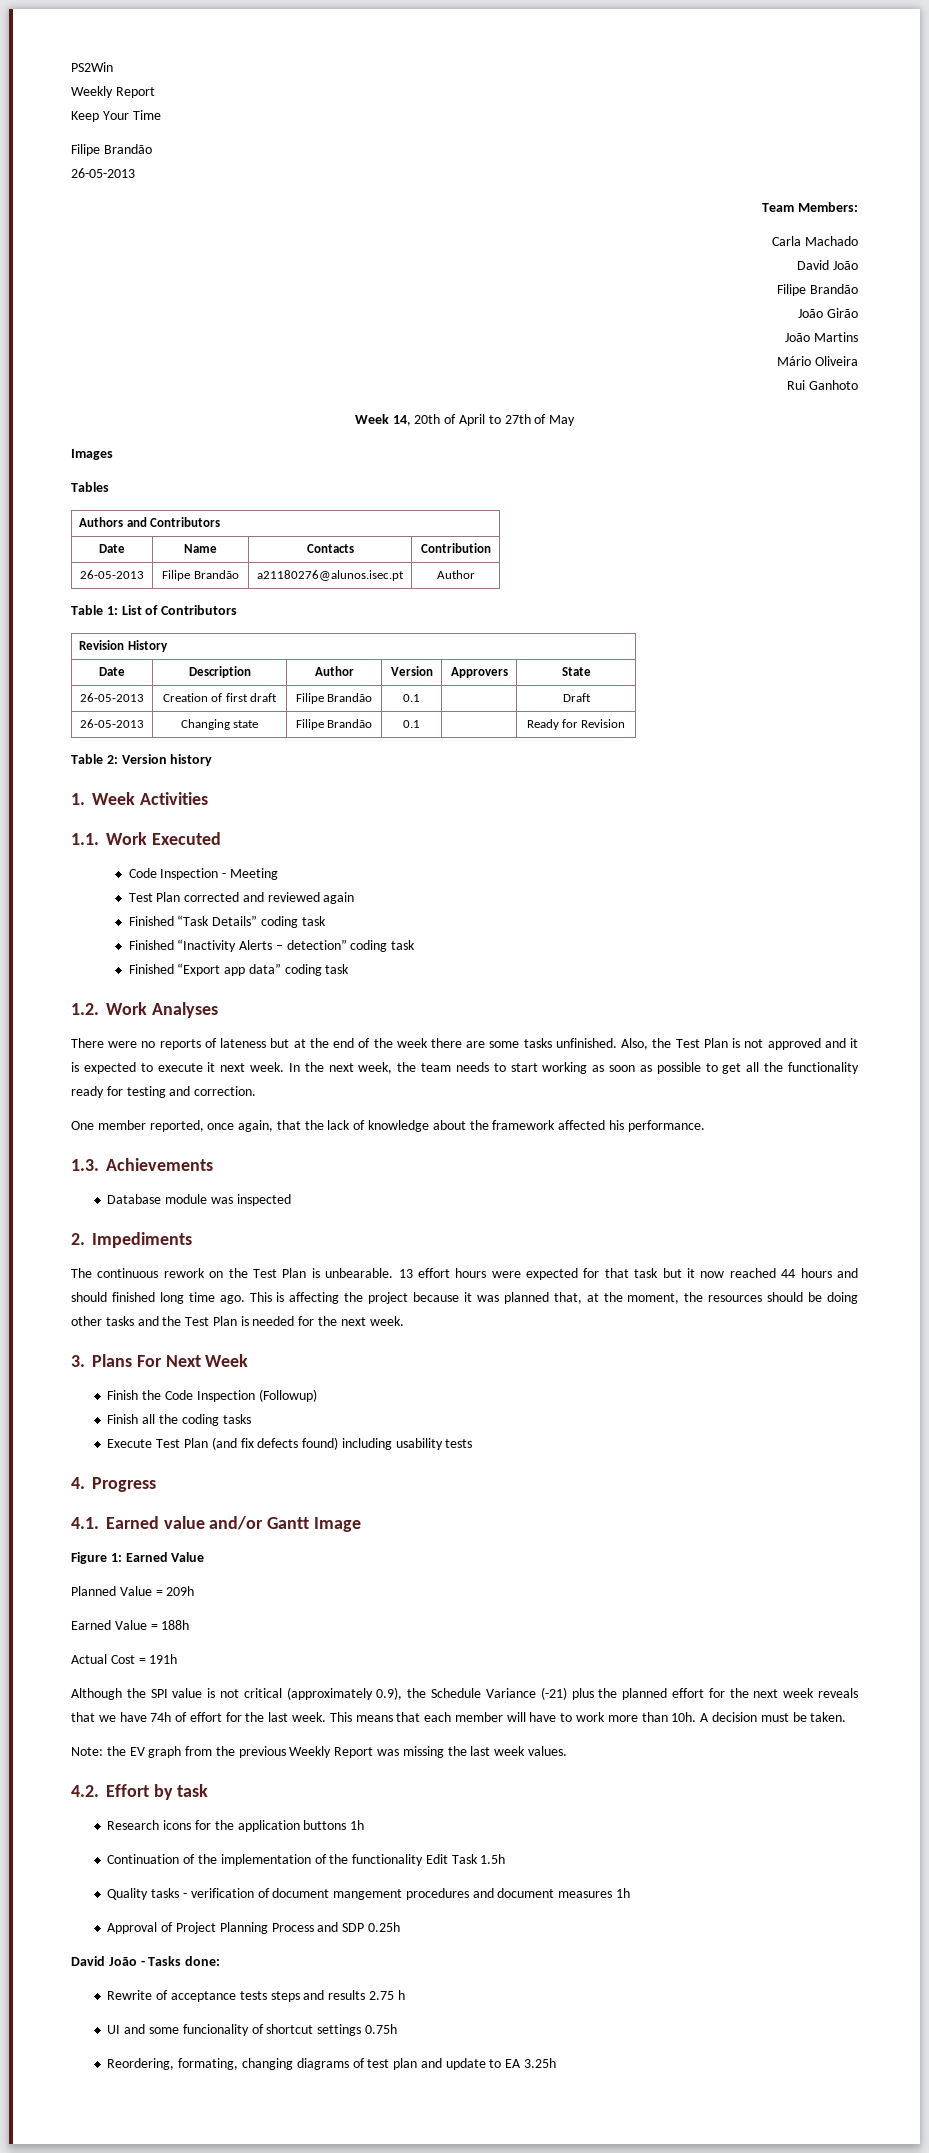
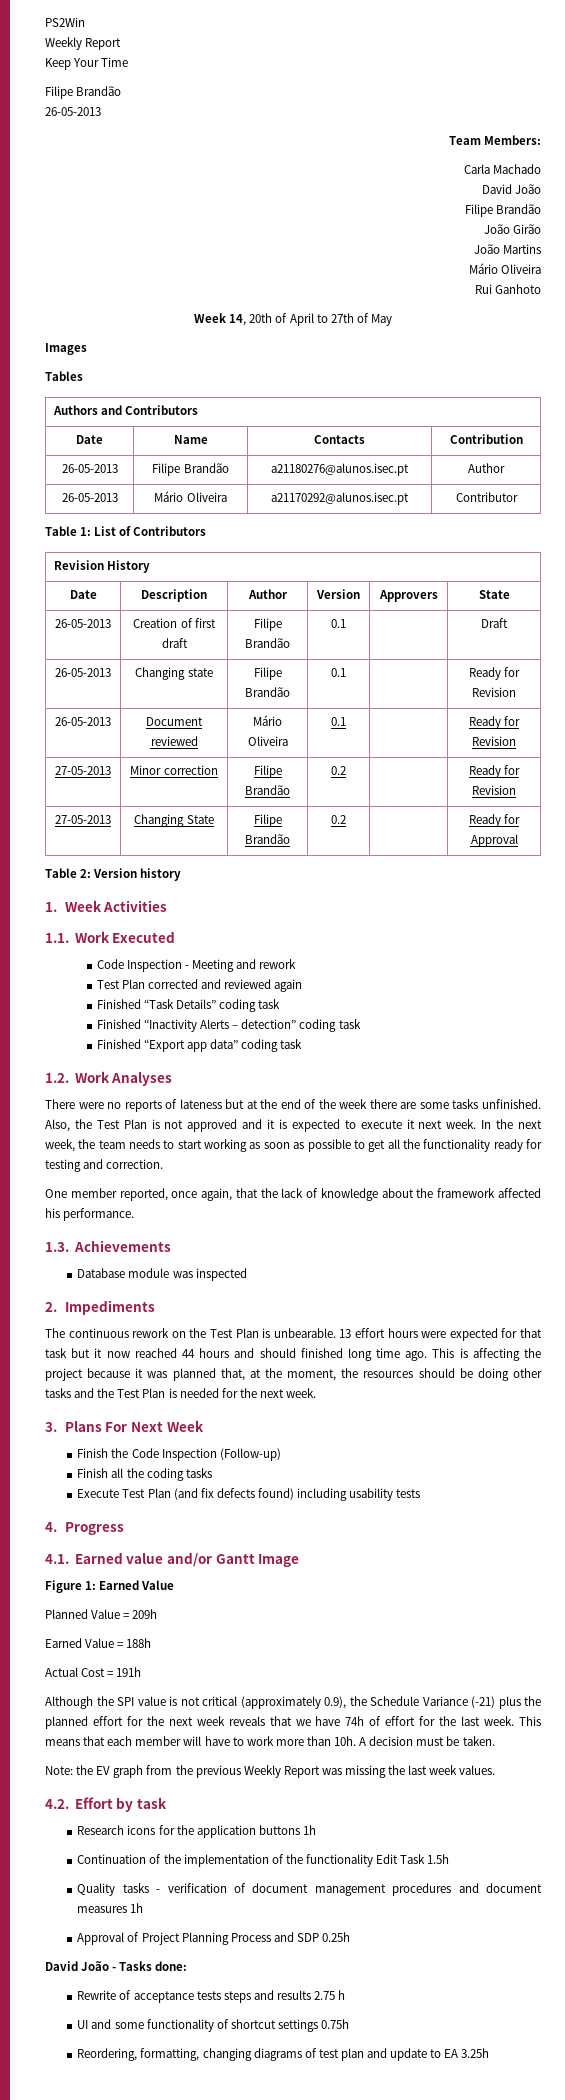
+ 26-05-2013 | Mário Oliveira | a21170292@alunos.isec.pt | Contributor
+ 26-05-2013 | Document reviewed | Mário Oliveira | 0.1 | | Ready for Revision
+ 27-05-2013 | Minor correction | Filipe Brandão | 0.2 | | Ready for Revision
+ 27-05-2013 | Changing State | Filipe Brandão | 0.2 | | Ready for Approval
- Code Inspection - Meeting
+ Code Inspection - Meeting and rework
- Finish the Code Inspection (Followup)
+ Finish the Code Inspection (Follow-up)
- Quality tasks - verification of document mangement procedures and document measures 1h
+ Quality tasks - verification of document management procedures and document measures 1h
- UI and some funcionality of shortcut settings 0.75h
+ UI and some functionality of shortcut settings 0.75h
- Reordering, formating, changing diagrams of test plan and update to EA 3.25h
+ Reordering, formatting, changing diagrams of test plan and update to EA 3.25h

